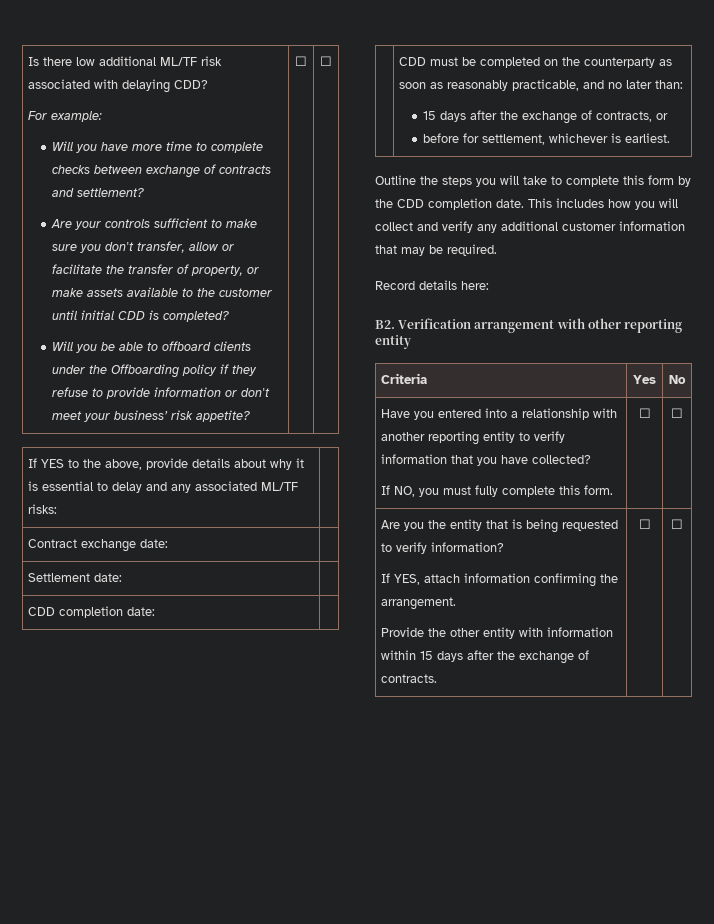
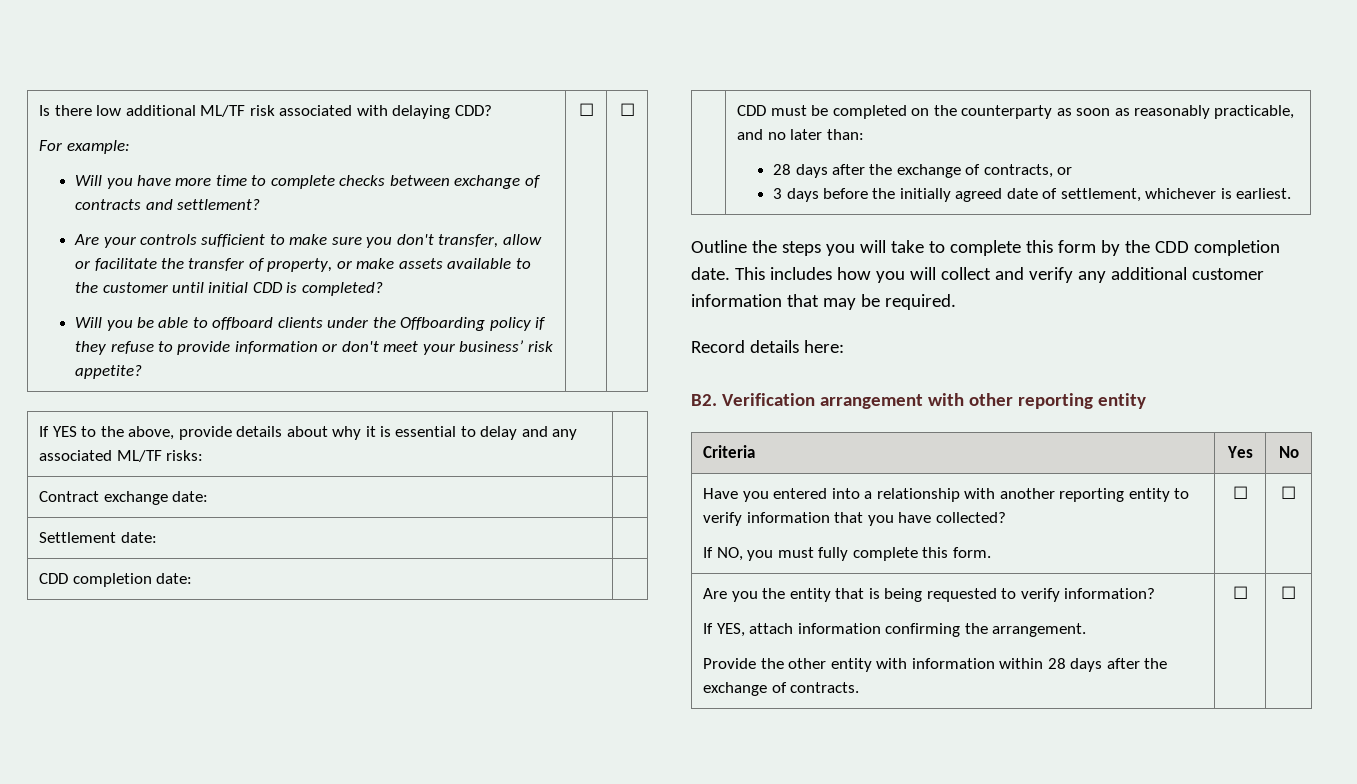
  | CDD must be completed on the counterparty as soon as reasonably practicable, and no later than:
- 15 days after the exchange of contracts, or
- before for settlement, whichever is earliest.
+ 28 days after the exchange of contracts, or
+ 3 days before the initially agreed date of settlement, whichever is earliest.
  Are you the entity that is being requested to verify information?
  If YES, attach information confirming the arrangement.
- Provide the other entity with information within 15 days after the exchange of contracts. | ☐ | ☐
+ Provide the other entity with information within 28 days after the exchange of contracts. | ☐ | ☐

